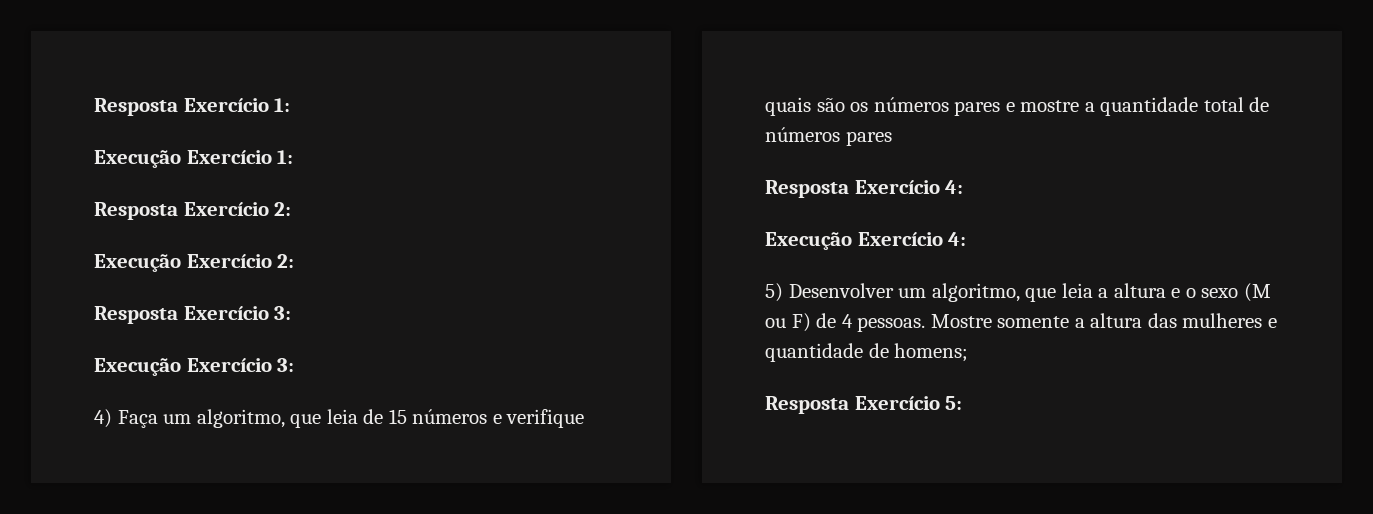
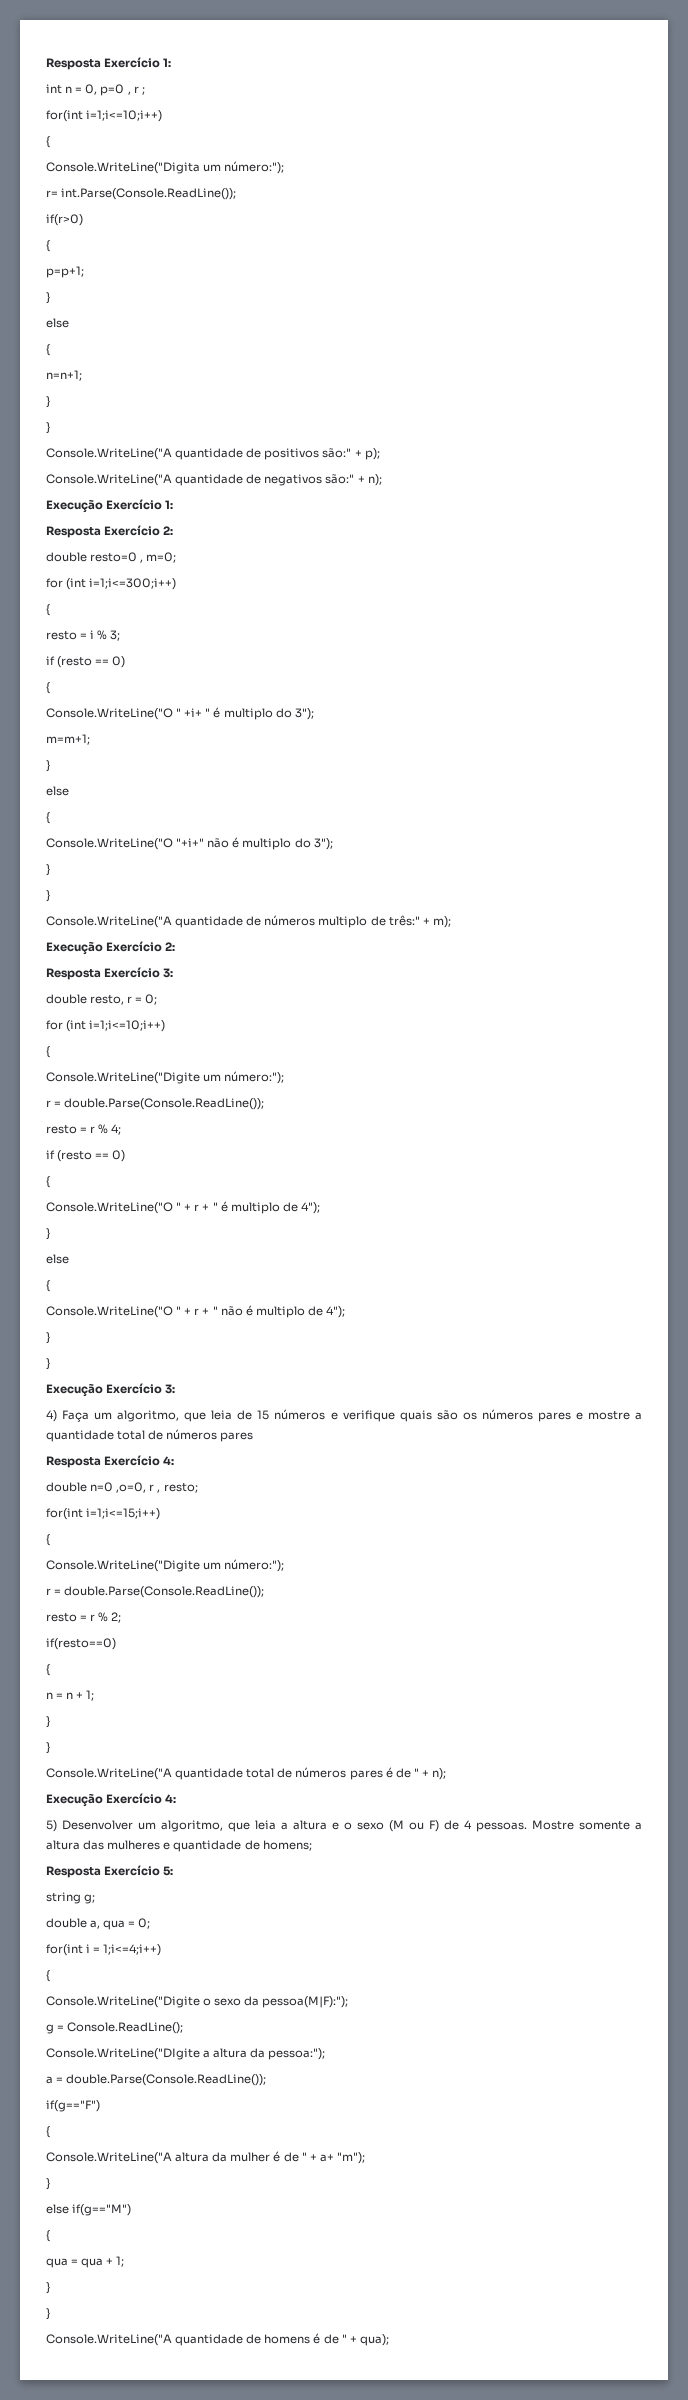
+ int n = 0, p=0 , r ;
+ for(int i=1;i<=10;i++)
+ {
+ Console.WriteLine("Digita um número:");
+ r= int.Parse(Console.ReadLine());
+ if(r>0)
+ {
+ p=p+1;
+ }
+ else
+ {
+ n=n+1;
+ }
+ }
+ Console.WriteLine("A quantidade de positivos são:" + p);
+ Console.WriteLine("A quantidade de negativos são:" + n);
+ double resto=0 , m=0;
+ for (int i=1;i<=300;i++)
+ {
+ resto = i % 3;
+ if (resto == 0)
+ {
+ Console.WriteLine("O " +i+ " é multiplo do 3");
+ m=m+1;
+ }
+ else
+ {
+ Console.WriteLine("O "+i+" não é multiplo do 3");
+ }
+ }
+ Console.WriteLine("A quantidade de números multiplo de três:" + m);
+ double resto, r = 0;
+ for (int i=1;i<=10;i++)
+ {
+ Console.WriteLine("Digite um número:");
+ r = double.Parse(Console.ReadLine());
+ resto = r % 4;
+ if (resto == 0)
+ {
+ Console.WriteLine("O " + r + " é multiplo de 4");
+ }
+ else
+ {
+ Console.WriteLine("O " + r + " não é multiplo de 4");
+ }
+ }
+ double n=0 ,o=0, r , resto;
+ for(int i=1;i<=15;i++)
+ {
+ Console.WriteLine("Digite um número:");
+ r = double.Parse(Console.ReadLine());
+ resto = r % 2;
+ if(resto==0)
+ {
+ n = n + 1;
+ }
+ }
+ Console.WriteLine("A quantidade total de números pares é de " + n);
+ string g;
+ double a, qua = 0;
+ for(int i = 1;i<=4;i++)
+ {
+ Console.WriteLine("Digite o sexo da pessoa(M|F):");
+ g = Console.ReadLine();
+ Console.WriteLine("DIgite a altura da pessoa:");
+ a = double.Parse(Console.ReadLine());
+ if(g=="F")
+ {
+ Console.WriteLine("A altura da mulher é de " + a+ "m");
+ }
+ else if(g=="M")
+ {
+ qua = qua + 1;
+ }
+ }
+ Console.WriteLine("A quantidade de homens é de " + qua);

